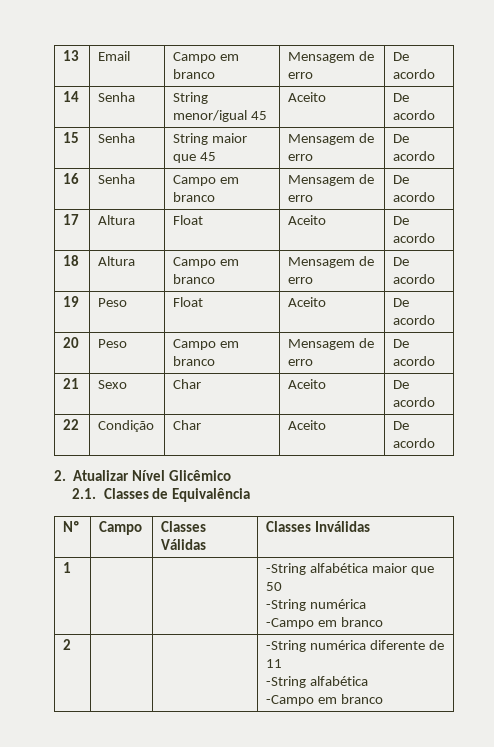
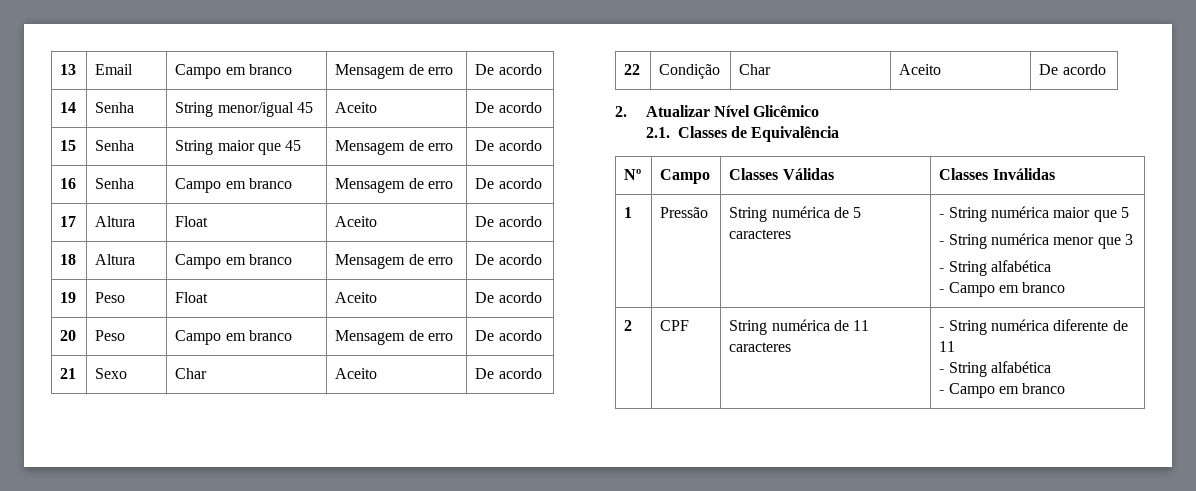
- 1 | | | -String alfabética maior que 50
- -String numérica
- -Campo em branco
- 2 | | | -String numérica diferente de 11
- -String alfabética
- -Campo em branco
+ 1 | Pressão | String numérica de 5 caracteres | - String numérica maior que 5
+ - String numérica menor que 3
+ - String alfabética
+ - Campo em branco
+ 2 | CPF | String numérica de 11 caracteres | - String numérica diferente de 11
+ - String alfabética
+ - Campo em branco

